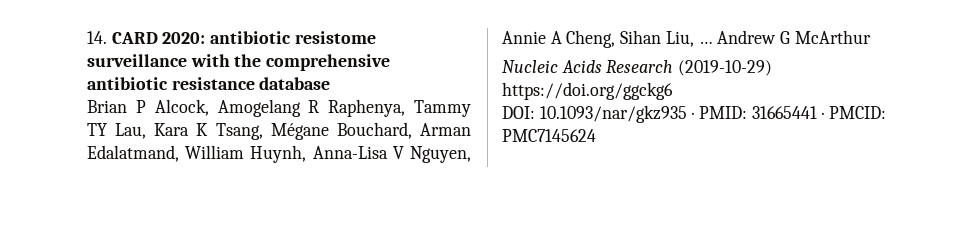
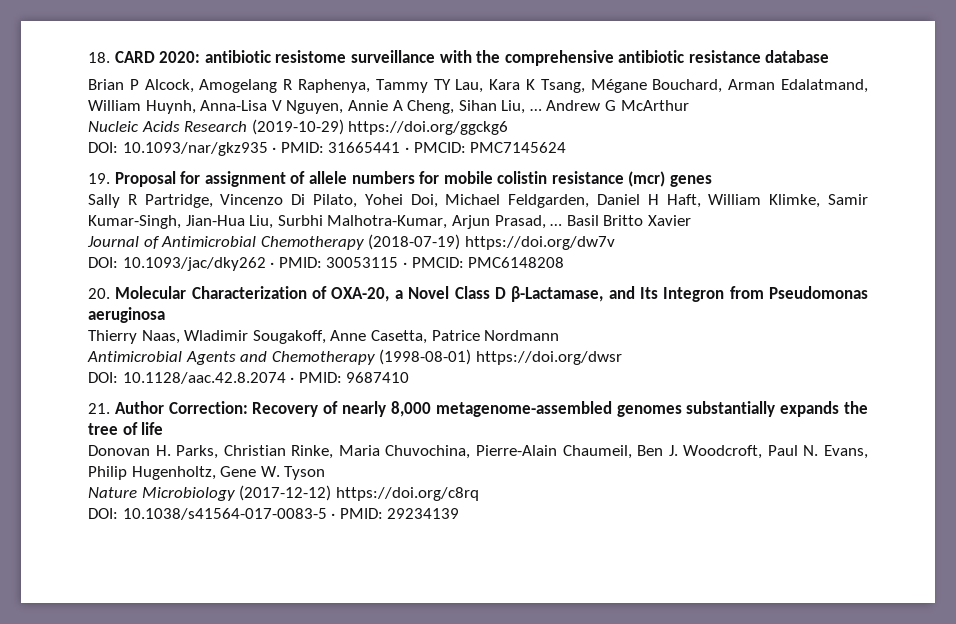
- 14. CARD 2020: antibiotic resistome surveillance with the comprehensive antibiotic resistance database
+ 18. CARD 2020: antibiotic resistome surveillance with the comprehensive antibiotic resistance database
+ 19. Proposal for assignment of allele numbers for mobile colistin resistance (mcr) genes
+ Sally R Partridge, Vincenzo Di Pilato, Yohei Doi, Michael Feldgarden, Daniel H Haft, William Klimke, Samir Kumar-Singh, Jian-Hua Liu, Surbhi Malhotra-Kumar, Arjun Prasad, … Basil Britto Xavier
+ Journal of Antimicrobial Chemotherapy (2018-07-19) https://doi.org/dw7v
+ DOI: 10.1093/jac/dky262 · PMID: 30053115 · PMCID: PMC6148208
+ 20. Molecular Characterization of OXA-20, a Novel Class D β-Lactamase, and Its Integron from Pseudomonas aeruginosa
+ Thierry Naas, Wladimir Sougakoff, Anne Casetta, Patrice Nordmann
+ Antimicrobial Agents and Chemotherapy (1998-08-01) https://doi.org/dwsr
+ DOI: 10.1128/aac.42.8.2074 · PMID: 9687410
+ 21. Author Correction: Recovery of nearly 8,000 metagenome-assembled genomes substantially expands the tree of life
+ Donovan H. Parks, Christian Rinke, Maria Chuvochina, Pierre-Alain Chaumeil, Ben J. Woodcroft, Paul N. Evans, Philip Hugenholtz, Gene W. Tyson
+ Nature Microbiology (2017-12-12) https://doi.org/c8rq
+ DOI: 10.1038/s41564-017-0083-5 · PMID: 29234139

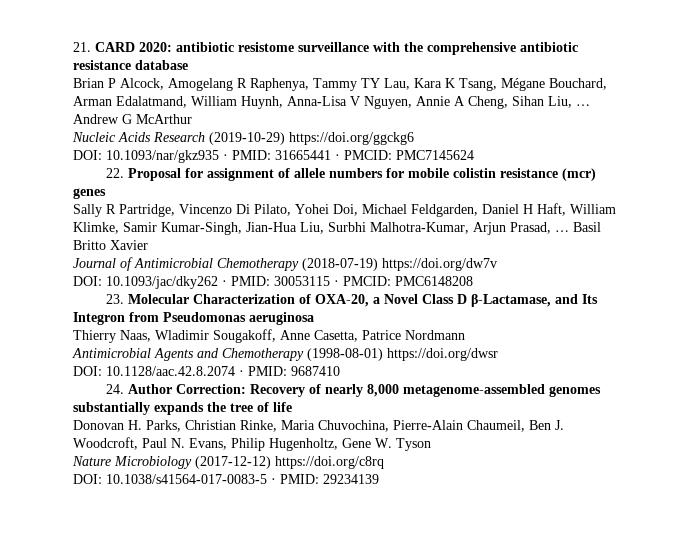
- 18. CARD 2020: antibiotic resistome surveillance with the comprehensive antibiotic resistance database
+ 21. CARD 2020: antibiotic resistome surveillance with the comprehensive antibiotic resistance database
- 19. Proposal for assignment of allele numbers for mobile colistin resistance (mcr) genes
+ 22. Proposal for assignment of allele numbers for mobile colistin resistance (mcr) genes
- 20. Molecular Characterization of OXA-20, a Novel Class D β-Lactamase, and Its Integron from Pseudomonas aeruginosa
+ 23. Molecular Characterization of OXA-20, a Novel Class D β-Lactamase, and Its Integron from Pseudomonas aeruginosa
- 21. Author Correction: Recovery of nearly 8,000 metagenome-assembled genomes substantially expands the tree of life
+ 24. Author Correction: Recovery of nearly 8,000 metagenome-assembled genomes substantially expands the tree of life

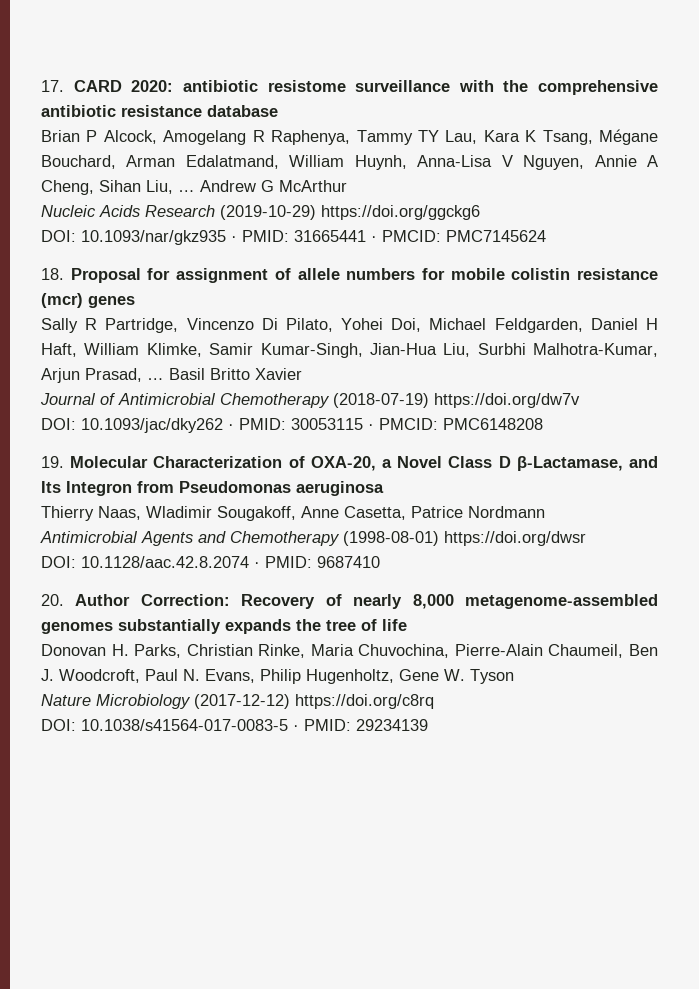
- 21. CARD 2020: antibiotic resistome surveillance with the comprehensive antibiotic resistance database
+ 17. CARD 2020: antibiotic resistome surveillance with the comprehensive antibiotic resistance database
- 22. Proposal for assignment of allele numbers for mobile colistin resistance (mcr) genes
+ 18. Proposal for assignment of allele numbers for mobile colistin resistance (mcr) genes
- 23. Molecular Characterization of OXA-20, a Novel Class D β-Lactamase, and Its Integron from Pseudomonas aeruginosa
+ 19. Molecular Characterization of OXA-20, a Novel Class D β-Lactamase, and Its Integron from Pseudomonas aeruginosa
- 24. Author Correction: Recovery of nearly 8,000 metagenome-assembled genomes substantially expands the tree of life
+ 20. Author Correction: Recovery of nearly 8,000 metagenome-assembled genomes substantially expands the tree of life

